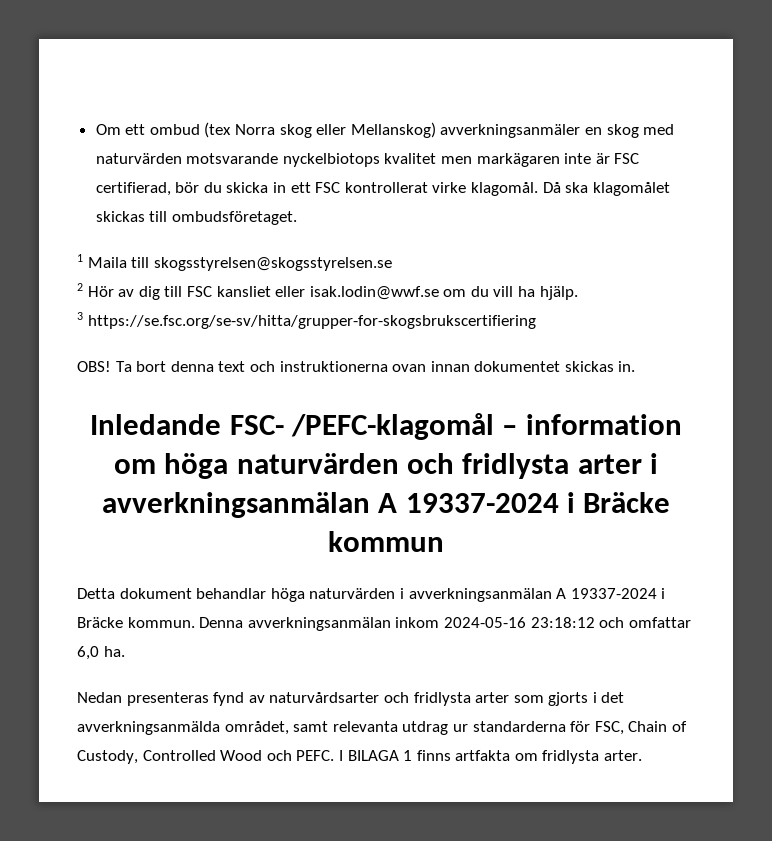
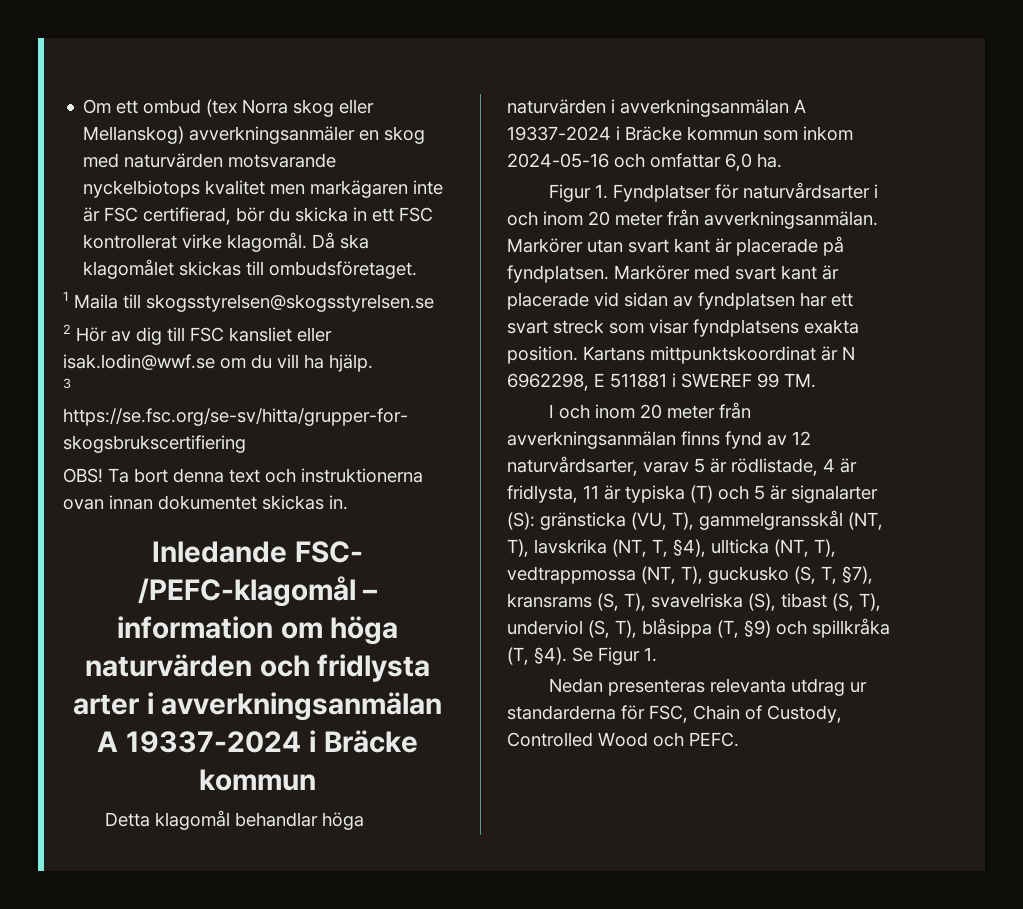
- Detta dokument behandlar höga naturvärden i avverkningsanmälan A 19337-2024 i Bräcke kommun. Denna avverkningsanmälan inkom 2024-05-16 23:18:12 och omfattar 6,0 ha.
+ Detta klagomål behandlar höga naturvärden i avverkningsanmälan A 19337-2024 i Bräcke kommun som inkom 2024-05-16 och omfattar 6,0 ha.
- Nedan presenteras fynd av naturvårdsarter och fridlysta arter som gjorts i det avverkningsanmälda området, samt relevanta utdrag ur standarderna för FSC, Chain of Custody, Controlled Wood och PEFC. I BILAGA 1 finns artfakta om fridlysta arter.
+ Figur 1. Fyndplatser för naturvårdsarter i och inom 20 meter från avverkningsanmälan. Markörer utan svart kant är placerade på fyndplatsen. Markörer med svart kant är placerade vid sidan av fyndplatsen har ett svart streck som visar fyndplatsens exakta position. Kartans mittpunktskoordinat är N 6962298, E 511881 i SWEREF 99 TM.
+ I och inom 20 meter från avverkningsanmälan finns fynd av 12 naturvårdsarter, varav 5 är rödlistade, 4 är fridlysta, 11 är typiska (T) och 5 är signalarter (S): gränsticka (VU, T), gammelgransskål (NT, T), lavskrika (NT, T, §4), ullticka (NT, T), vedtrappmossa (NT, T), guckusko (S, T, §7), kransrams (S, T), svavelriska (S), tibast (S, T), underviol (S, T), blåsippa (T, §9) och spillkråka (T, §4). Se Figur 1.
+ Nedan presenteras relevanta utdrag ur standarderna för FSC, Chain of Custody, Controlled Wood och PEFC.

